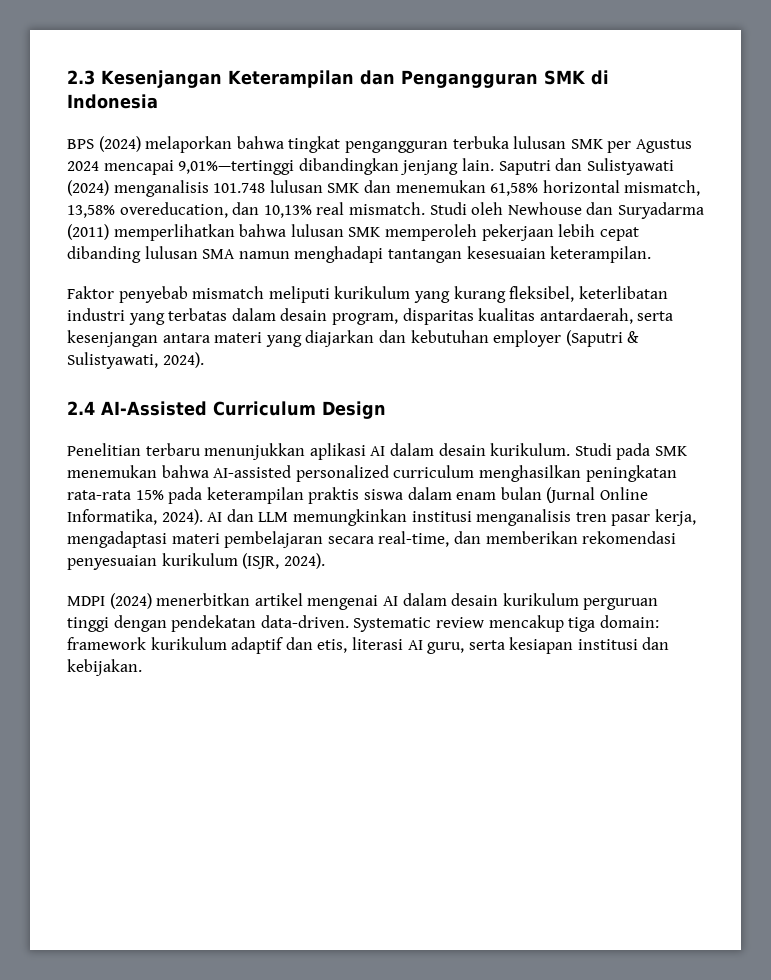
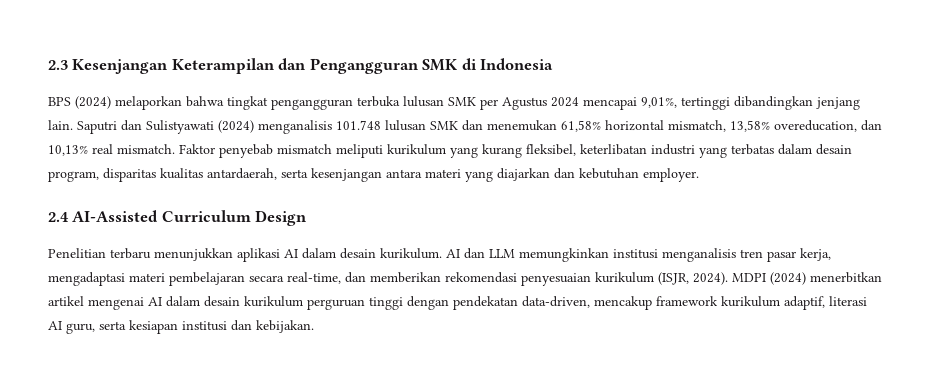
- BPS (2024) melaporkan bahwa tingkat pengangguran terbuka lulusan SMK per Agustus 2024 mencapai 9,01%—tertinggi dibandingkan jenjang lain.
+ BPS (2024) melaporkan bahwa tingkat pengangguran terbuka lulusan SMK per Agustus 2024 mencapai 9,01%, tertinggi dibandingkan jenjang lain.
- Saputri dan Sulistyawati (2024) menganalisis 101.748 lulusan SMK dan menemukan 61,58% horizontal mismatch, 13,58% overeducation, dan 10,13% real mismatch. Studi oleh Newhouse dan Suryadarma (2011) memperlihatkan bahwa lulusan SMK memperoleh pekerjaan lebih cepat dibanding lulusan SMA namun menghadapi tantangan kesesuaian keterampilan.
- Faktor penyebab mismatch meliputi kurikulum yang kurang fleksibel, keterlibatan industri yang terbatas dalam desain program, disparitas kualitas antardaerah, serta kesenjangan antara materi yang diajarkan dan kebutuhan employer (Saputri & Sulistyawati, 2024).
+ Saputri dan Sulistyawati (2024) menganalisis 101.748 lulusan SMK dan menemukan 61,58% horizontal mismatch, 13,58% overeducation, dan 10,13% real mismatch. Faktor penyebab mismatch meliputi kurikulum yang kurang fleksibel, keterlibatan industri yang terbatas dalam desain program, disparitas kualitas antardaerah, serta kesenjangan antara materi yang diajarkan dan kebutuhan employer.
- Studi pada SMK menemukan bahwa AI-assisted personalized curriculum menghasilkan peningkatan rata-rata 15% pada keterampilan praktis siswa dalam enam bulan (Jurnal Online Informatika, 2024).
- AI dan LLM memungkinkan institusi menganalisis tren pasar kerja, mengadaptasi materi pembelajaran secara real-time, dan memberikan rekomendasi penyesuaian kurikulum (ISJR, 2024).
- MDPI (2024) menerbitkan artikel mengenai AI dalam desain kurikulum perguruan tinggi dengan pendekatan data-driven. Systematic review mencakup tiga domain: framework kurikulum adaptif dan etis, literasi AI guru, serta kesiapan institusi dan kebijakan.
+ AI dan LLM memungkinkan institusi menganalisis tren pasar kerja, mengadaptasi materi pembelajaran secara real-time, dan memberikan rekomendasi penyesuaian kurikulum (ISJR, 2024). MDPI (2024) menerbitkan artikel mengenai AI dalam desain kurikulum perguruan tinggi dengan pendekatan data-driven, mencakup framework kurikulum adaptif, literasi AI guru, serta kesiapan institusi dan kebijakan.

